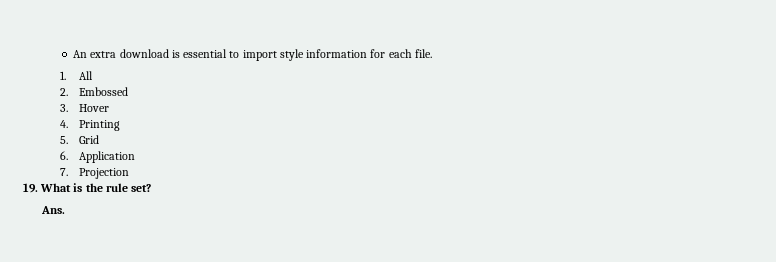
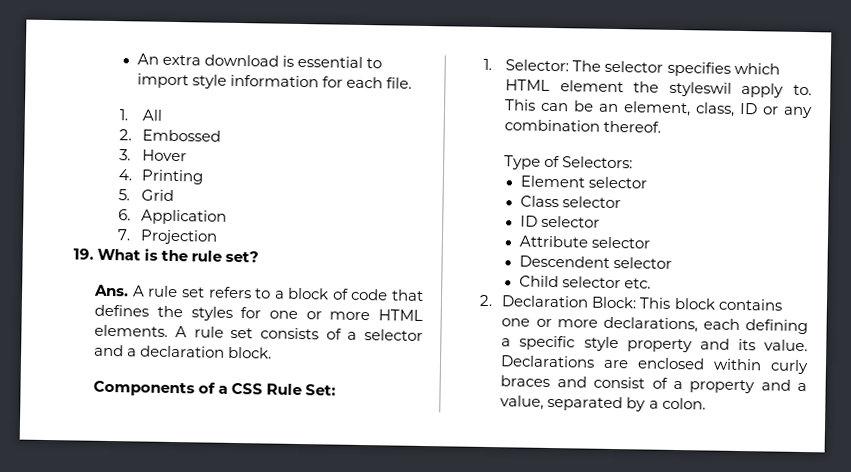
- Ans.
+ Ans. A rule set refers to a block of code that defines the styles for one or more HTML elements. A rule set consists of a selector and a declaration block.
+ Components of a CSS Rule Set:
+ 1. Selector: The selector specifies which HTML element the styleswil apply to. This can be an element, class, ID or any combination thereof.
+ Type of Selectors:
+ Element selector
+ Class selector
+ ID selector
+ Attribute selector
+ Descendent selector
+ Child selector etc.
+ 2. Declaration Block: This block contains one or more declarations, each defining a specific style property and its value. Declarations are enclosed within curly braces and consist of a property and a value, separated by a colon.

